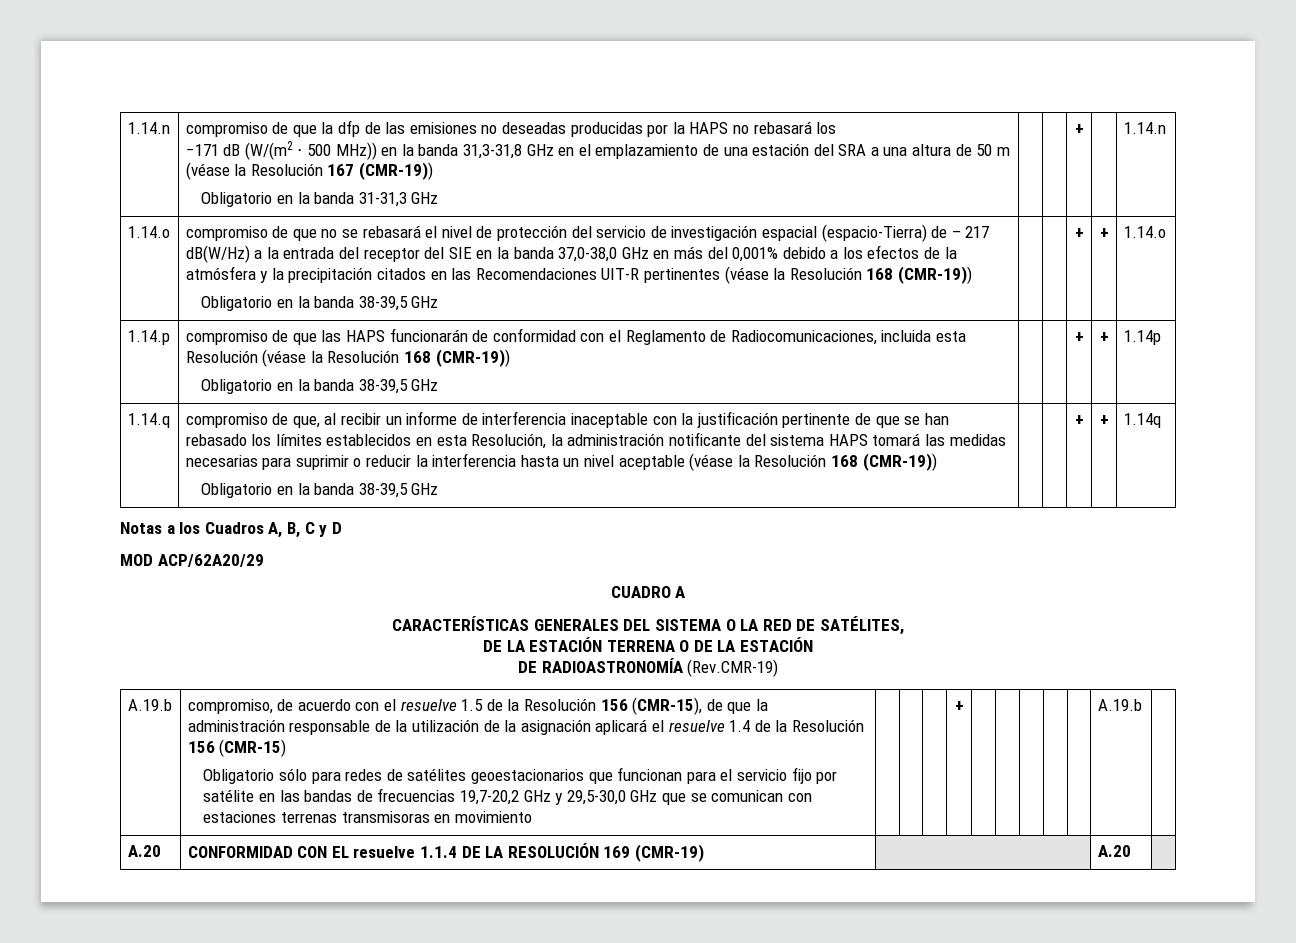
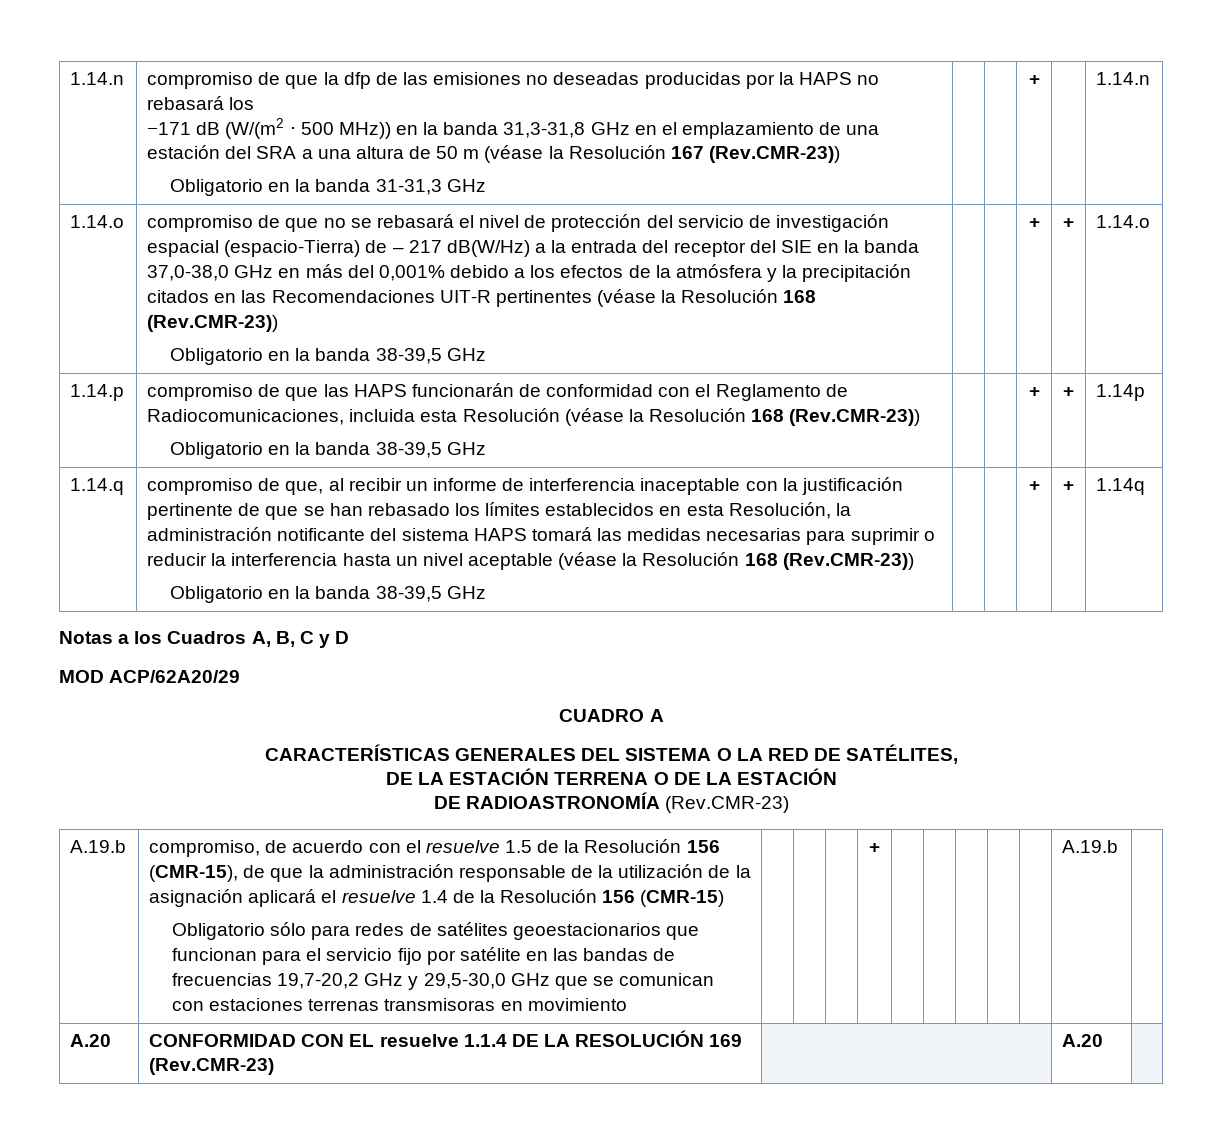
- −171 dB (W/(m2 ⋅ 500 MHz)) en la banda 31,3-31,8 GHz en el emplazamiento de una estación del SRA a una altura de 50 m (véase la Resolución 167 (CMR-19))
+ −171 dB (W/(m2 ⋅ 500 MHz)) en la banda 31,3-31,8 GHz en el emplazamiento de una estación del SRA a una altura de 50 m (véase la Resolución 167 (Rev.CMR-23))
- compromiso de que no se rebasará el nivel de protección del servicio de investigación espacial (espacio-Tierra) de – 217 dB(W/Hz) a la entrada del receptor del SIE en la banda 37,0-38,0 GHz en más del 0,001% debido a los efectos de la atmósfera y la precipitación citados en las Recomendaciones UIT-R pertinentes (véase la Resolución 168 (CMR-19))
+ compromiso de que no se rebasará el nivel de protección del servicio de investigación espacial (espacio-Tierra) de – 217 dB(W/Hz) a la entrada del receptor del SIE en la banda 37,0-38,0 GHz en más del 0,001% debido a los efectos de la atmósfera y la precipitación citados en las Recomendaciones UIT-R pertinentes (véase la Resolución 168 (Rev.CMR-23))
- 1.14.p | compromiso de que las HAPS funcionarán de conformidad con el Reglamento de Radiocomunicaciones, incluida esta Resolución (véase la Resolución 168 (CMR-19))
+ 1.14.p | compromiso de que las HAPS funcionarán de conformidad con el Reglamento de Radiocomunicaciones, incluida esta Resolución (véase la Resolución 168 (Rev.CMR-23))
- compromiso de que, al recibir un informe de interferencia inaceptable con la justificación pertinente de que se han rebasado los límites establecidos en esta Resolución, la administración notificante del sistema HAPS tomará las medidas necesarias para suprimir o reducir la interferencia hasta un nivel aceptable (véase la Resolución 168 (CMR-19))
+ compromiso de que, al recibir un informe de interferencia inaceptable con la justificación pertinente de que se han rebasado los límites establecidos en esta Resolución, la administración notificante del sistema HAPS tomará las medidas necesarias para suprimir o reducir la interferencia hasta un nivel aceptable (véase la Resolución 168 (Rev.CMR-23))
- DE RADIOASTRONOMÍA (Rev.CMR-19)
+ DE RADIOASTRONOMÍA (Rev.CMR-23)
- A.20 | CONFORMIDAD CON EL resuelve 1.1.4 DE LA RESOLUCIÓN 169 (CMR-19) | | A.20 |
+ A.20 | CONFORMIDAD CON EL resuelve 1.1.4 DE LA RESOLUCIÓN 169 (Rev.CMR-23) | | A.20 |

